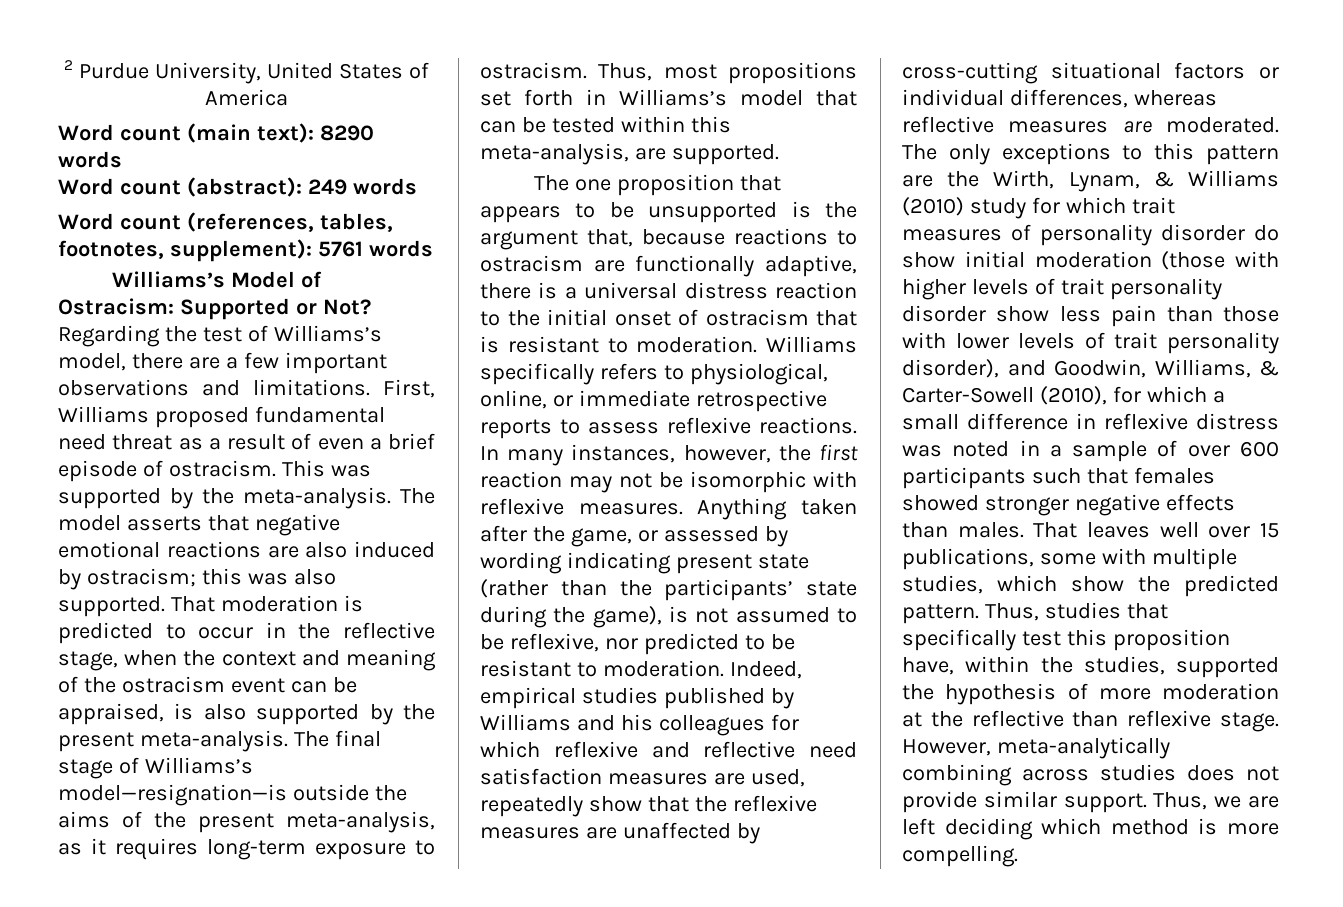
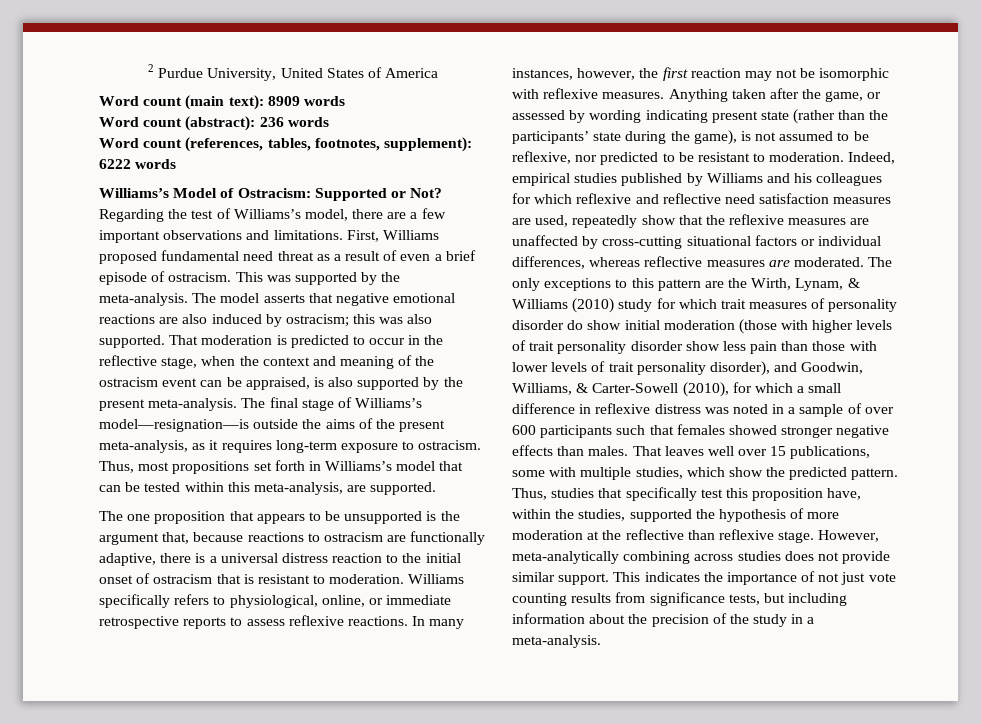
- Word count (main text): 8290 words
+ Word count (main text): 8909 words
- Word count (abstract): 249 words
+ Word count (abstract): 236 words
- Word count (references, tables, footnotes, supplement): 5761 words
+ Word count (references, tables, footnotes, supplement): 6222 words
- Thus, we are left deciding which method is more compelling.
+ This indicates the importance of not just vote counting results from significance tests, but including information about the precision of the study in a meta-analysis.

